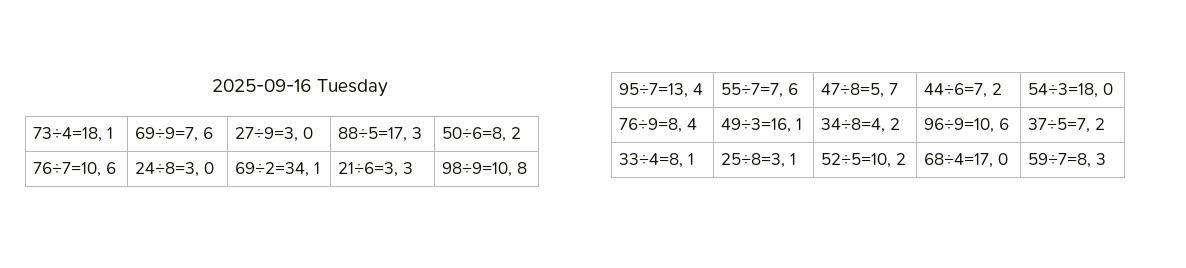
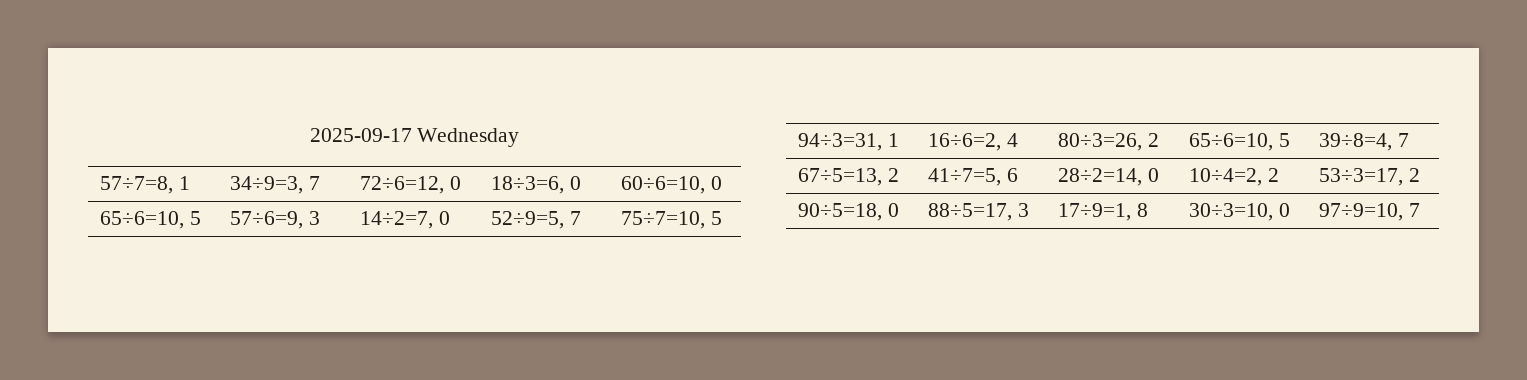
- 2025-09-16 Tuesday
- 73÷4=18, 1 | 69÷9=7, 6 | 27÷9=3, 0 | 88÷5=17, 3 | 50÷6=8, 2
- 76÷7=10, 6 | 24÷8=3, 0 | 69÷2=34, 1 | 21÷6=3, 3 | 98÷9=10, 8
- 95÷7=13, 4 | 55÷7=7, 6 | 47÷8=5, 7 | 44÷6=7, 2 | 54÷3=18, 0
- 76÷9=8, 4 | 49÷3=16, 1 | 34÷8=4, 2 | 96÷9=10, 6 | 37÷5=7, 2
- 33÷4=8, 1 | 25÷8=3, 1 | 52÷5=10, 2 | 68÷4=17, 0 | 59÷7=8, 3
+ 2025-09-17 Wednesday
+ 57÷7=8, 1 | 34÷9=3, 7 | 72÷6=12, 0 | 18÷3=6, 0 | 60÷6=10, 0
+ 65÷6=10, 5 | 57÷6=9, 3 | 14÷2=7, 0 | 52÷9=5, 7 | 75÷7=10, 5
+ 94÷3=31, 1 | 16÷6=2, 4 | 80÷3=26, 2 | 65÷6=10, 5 | 39÷8=4, 7
+ 67÷5=13, 2 | 41÷7=5, 6 | 28÷2=14, 0 | 10÷4=2, 2 | 53÷3=17, 2
+ 90÷5=18, 0 | 88÷5=17, 3 | 17÷9=1, 8 | 30÷3=10, 0 | 97÷9=10, 7

